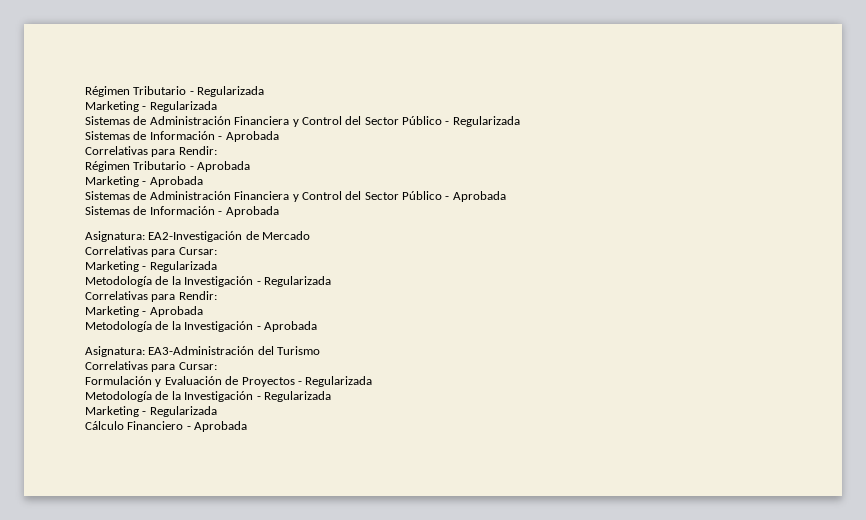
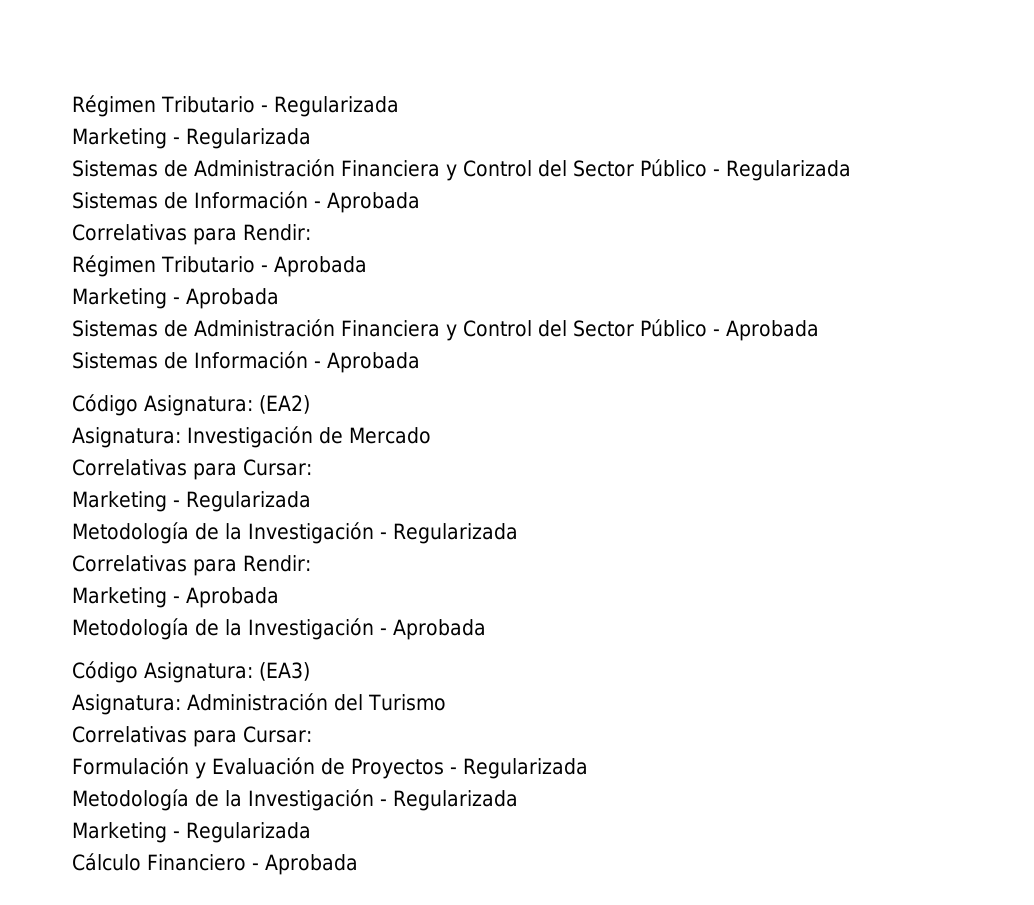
- Asignatura: EA2-Investigación de Mercado
+ Código Asignatura: (EA2)
+ Asignatura: Investigación de Mercado
- Asignatura: EA3-Administración del Turismo
+ Código Asignatura: (EA3)
+ Asignatura: Administración del Turismo

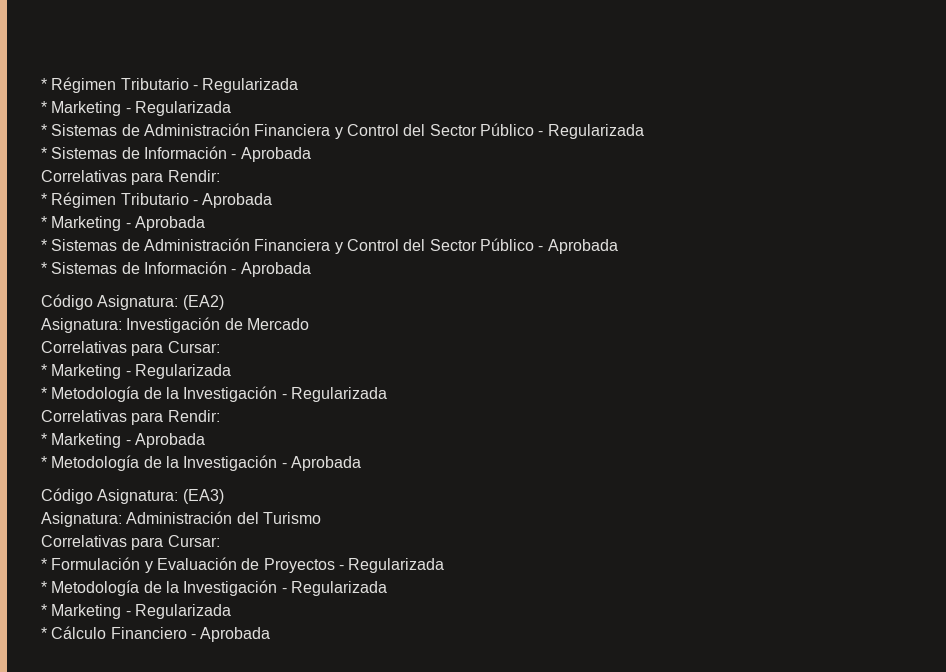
- Régimen Tributario - Regularizada
- Marketing - Regularizada
- Sistemas de Administración Financiera y Control del Sector Público - Regularizada
- Sistemas de Información - Aprobada
+ * Régimen Tributario - Regularizada
+ * Marketing - Regularizada
+ * Sistemas de Administración Financiera y Control del Sector Público - Regularizada
+ * Sistemas de Información - Aprobada
- Régimen Tributario - Aprobada
- Marketing - Aprobada
- Sistemas de Administración Financiera y Control del Sector Público - Aprobada
- Sistemas de Información - Aprobada
+ * Régimen Tributario - Aprobada
+ * Marketing - Aprobada
+ * Sistemas de Administración Financiera y Control del Sector Público - Aprobada
+ * Sistemas de Información - Aprobada
  Asignatura: Investigación de Mercado
  Correlativas para Cursar:
- Marketing - Regularizada
- Metodología de la Investigación - Regularizada
+ * Marketing - Regularizada
+ * Metodología de la Investigación - Regularizada
  Correlativas para Rendir:
- Marketing - Aprobada
- Metodología de la Investigación - Aprobada
+ * Marketing - Aprobada
+ * Metodología de la Investigación - Aprobada
- Formulación y Evaluación de Proyectos - Regularizada
- Metodología de la Investigación - Regularizada
- Marketing - Regularizada
- Cálculo Financiero - Aprobada
+ * Formulación y Evaluación de Proyectos - Regularizada
+ * Metodología de la Investigación - Regularizada
+ * Marketing - Regularizada
+ * Cálculo Financiero - Aprobada

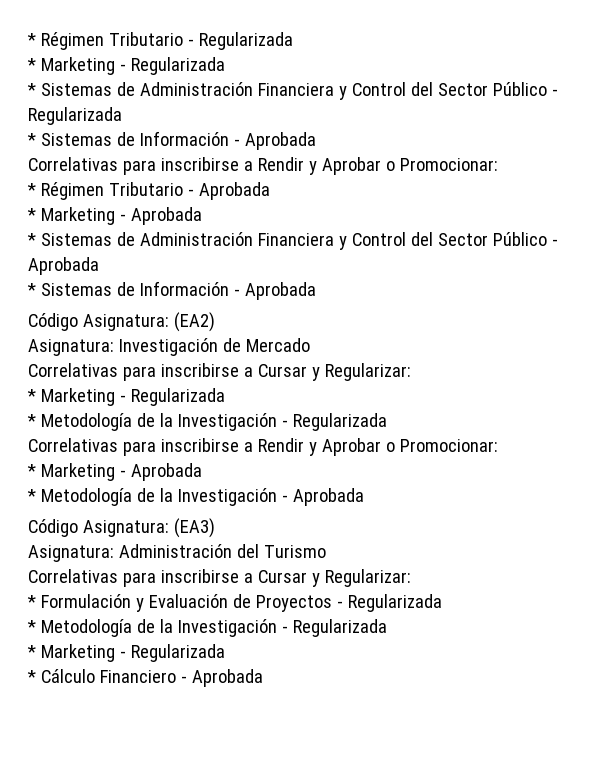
  * Sistemas de Administración Financiera y Control del Sector Público - Regularizada
  * Sistemas de Información - Aprobada
- Correlativas para Rendir:
+ Correlativas para inscribirse a Rendir y Aprobar o Promocionar:
  Asignatura: Investigación de Mercado
- Correlativas para Cursar:
+ Correlativas para inscribirse a Cursar y Regularizar:
  * Marketing - Regularizada
  * Metodología de la Investigación - Regularizada
- Correlativas para Rendir:
+ Correlativas para inscribirse a Rendir y Aprobar o Promocionar:
  Asignatura: Administración del Turismo
- Correlativas para Cursar:
+ Correlativas para inscribirse a Cursar y Regularizar:

